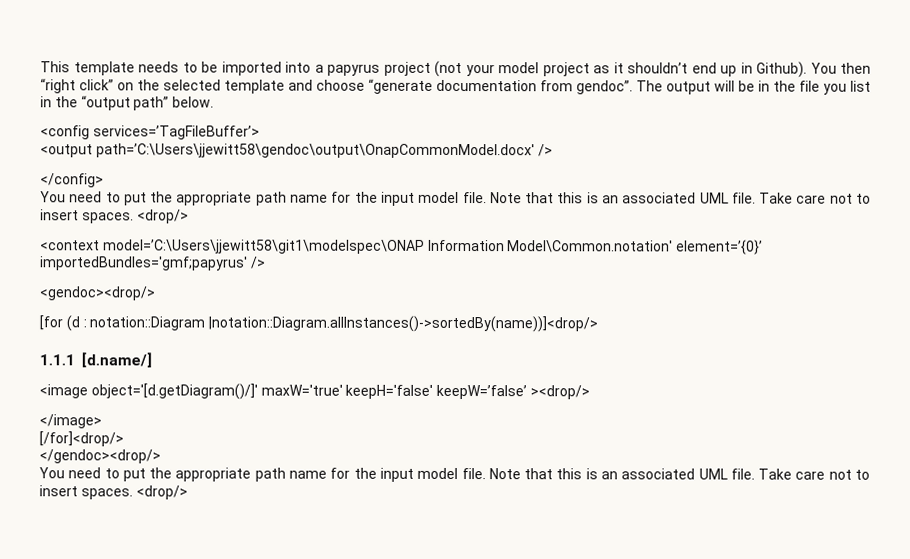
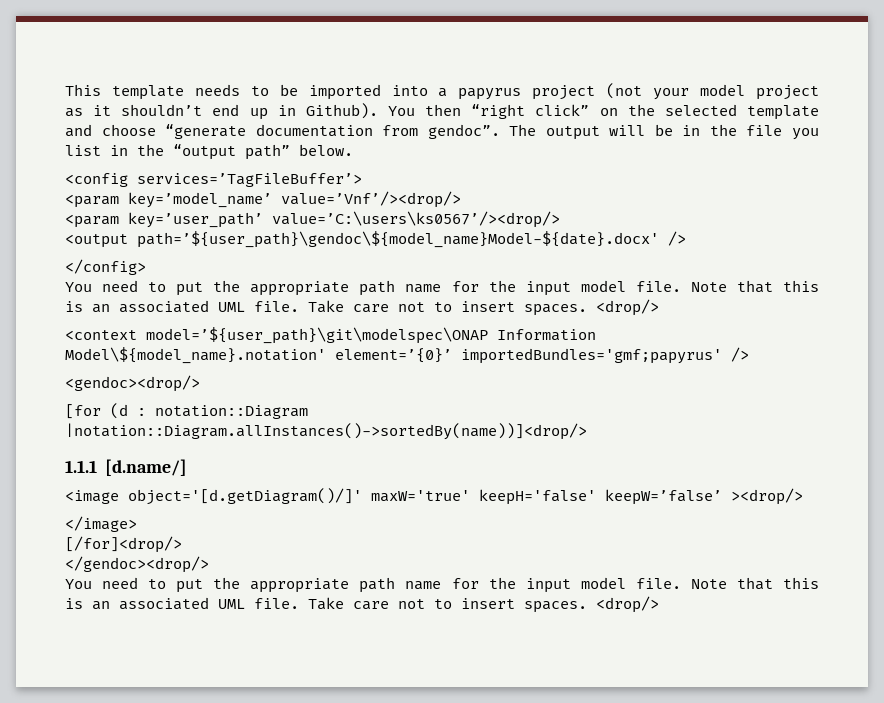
+ <param key=’model_name’ value=’Vnf’/><drop/>
+ <param key=’user_path’ value=’C:\users\ks0567’/><drop/>
- <output path=’C:\Users\jjewitt58\gendoc\output\OnapCommonModel.docx' />
+ <output path=’${user_path}\gendoc\${model_name}Model-${date}.docx' />
- <context model=’C:\Users\jjewitt58\git1\modelspec\ONAP Information Model\Common.notation' element=’{0}’ importedBundles='gmf;papyrus' />
+ <context model=’${user_path}\git\modelspec\ONAP Information Model\${model_name}.notation' element=’{0}’ importedBundles='gmf;papyrus' />

